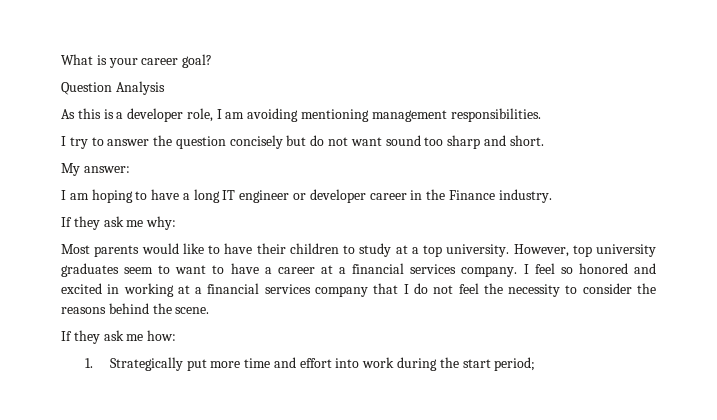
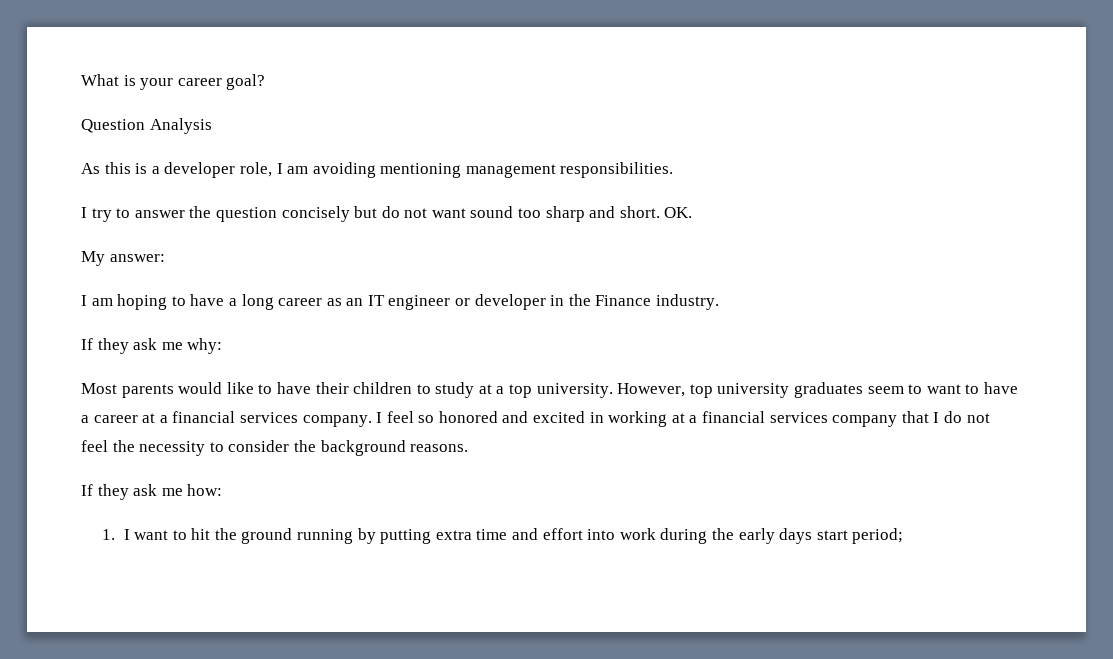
+ OK.
- I am hoping to have a long IT engineer or developer career in the Finance industry.
+ I am hoping to have a long career as an IT engineer or developer in the Finance industry.
- I feel so honored and excited in working at a financial services company that I do not feel the necessity to consider the reasons behind the scene.
+ I feel so honored and excited in working at a financial services company that I do not feel the necessity to consider the background reasons.
- 1. Strategically put more time and effort into work during the start period;
+ 1. I want to hit the ground running by putting extra time and effort into work during the early days start period;

